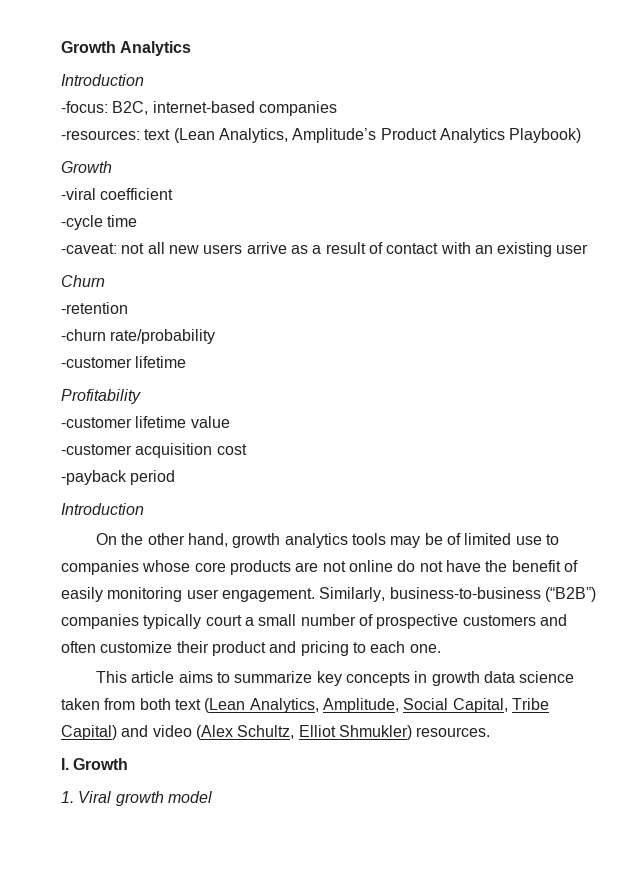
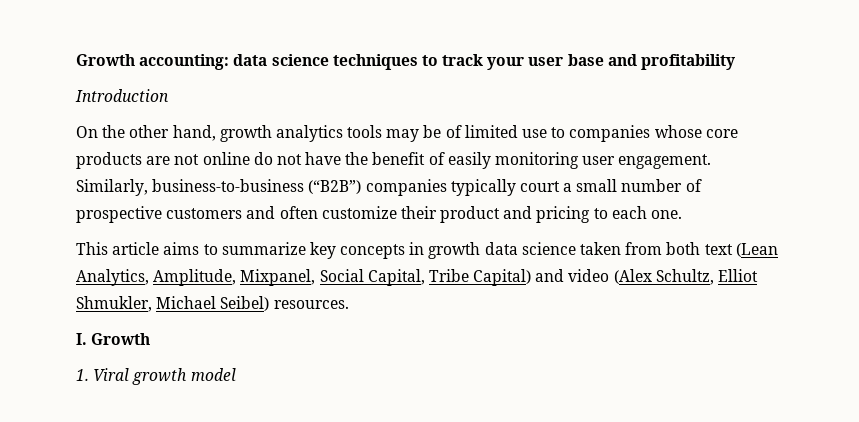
- Growth Analytics
- Introduction
- -focus: B2C, internet-based companies
- -resources: text (Lean Analytics, Amplitude’s Product Analytics Playbook)
- Growth
- -viral coefficient
- -cycle time
- -caveat: not all new users arrive as a result of contact with an existing user
- Churn
- -retention
- -churn rate/probability
- -customer lifetime
- Profitability
- -customer lifetime value
- -customer acquisition cost
- -payback period
+ Growth accounting: data science techniques to track your user base and profitability
- This article aims to summarize key concepts in growth data science taken from both text (Lean Analytics, Amplitude, Social Capital, Tribe Capital) and video (Alex Schultz, Elliot Shmukler) resources.
+ This article aims to summarize key concepts in growth data science taken from both text (Lean Analytics, Amplitude, Mixpanel, Social Capital, Tribe Capital) and video (Alex Schultz, Elliot Shmukler, Michael Seibel) resources.

